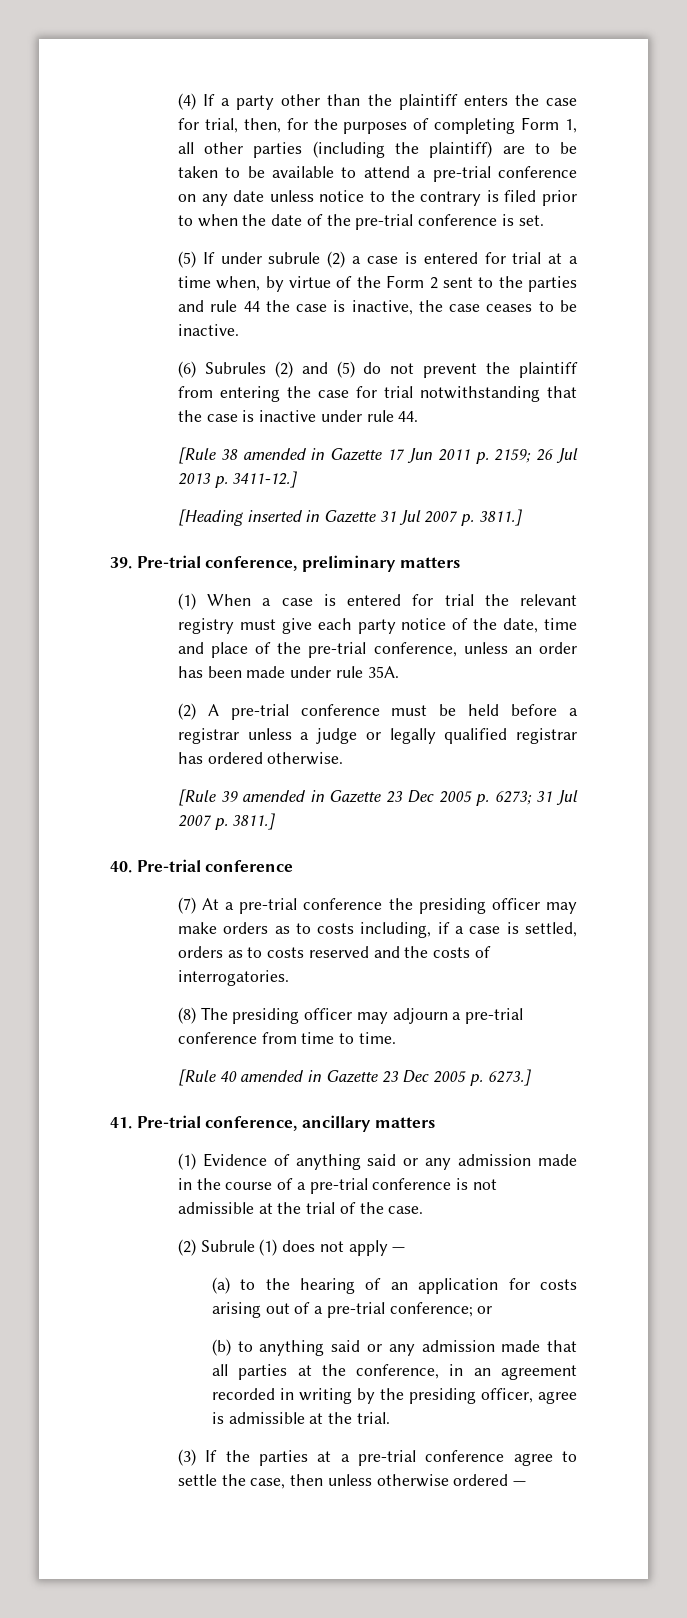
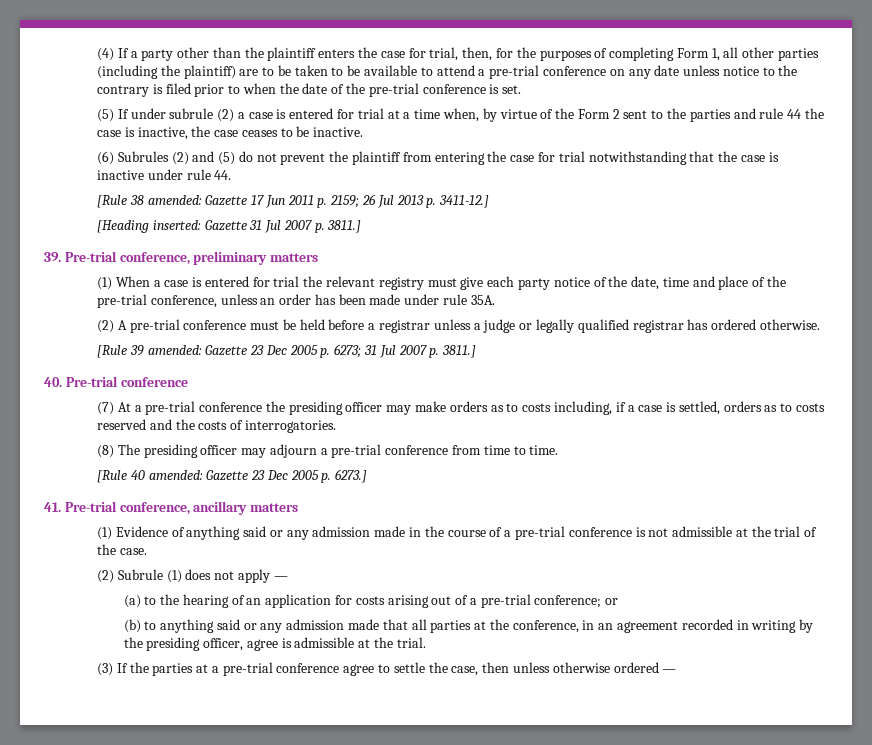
- [Rule 38 amended in Gazette 17 Jun 2011 p. 2159; 26 Jul 2013 p. 3411-12.]
+ [Rule 38 amended: Gazette 17 Jun 2011 p. 2159; 26 Jul 2013 p. 3411-12.]
- [Heading inserted in Gazette 31 Jul 2007 p. 3811.]
+ [Heading inserted: Gazette 31 Jul 2007 p. 3811.]
- [Rule 39 amended in Gazette 23 Dec 2005 p. 6273; 31 Jul 2007 p. 3811.]
+ [Rule 39 amended: Gazette 23 Dec 2005 p. 6273; 31 Jul 2007 p. 3811.]
- [Rule 40 amended in Gazette 23 Dec 2005 p. 6273.]
+ [Rule 40 amended: Gazette 23 Dec 2005 p. 6273.]

